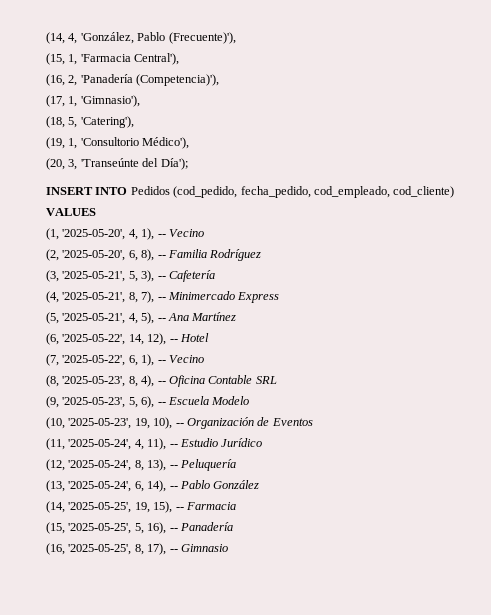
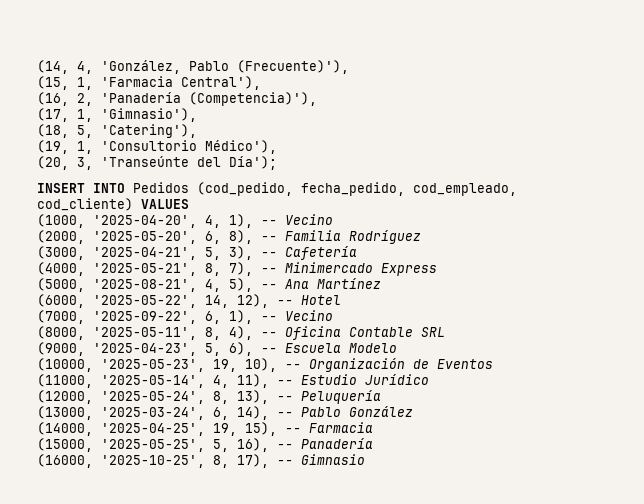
- (1, '2025-05-20', 4, 1), -- Vecino
+ (1000, '2025-04-20', 4, 1), -- Vecino
- (2, '2025-05-20', 6, 8), -- Familia Rodríguez
+ (2000, '2025-05-20', 6, 8), -- Familia Rodríguez
- (3, '2025-05-21', 5, 3), -- Cafetería
+ (3000, '2025-04-21', 5, 3), -- Cafetería
- (4, '2025-05-21', 8, 7), -- Minimercado Express
+ (4000, '2025-05-21', 8, 7), -- Minimercado Express
- (5, '2025-05-21', 4, 5), -- Ana Martínez
+ (5000, '2025-08-21', 4, 5), -- Ana Martínez
- (6, '2025-05-22', 14, 12), -- Hotel
+ (6000, '2025-05-22', 14, 12), -- Hotel
- (7, '2025-05-22', 6, 1), -- Vecino
+ (7000, '2025-09-22', 6, 1), -- Vecino
- (8, '2025-05-23', 8, 4), -- Oficina Contable SRL
+ (8000, '2025-05-11', 8, 4), -- Oficina Contable SRL
- (9, '2025-05-23', 5, 6), -- Escuela Modelo
+ (9000, '2025-04-23', 5, 6), -- Escuela Modelo
- (10, '2025-05-23', 19, 10), -- Organización de Eventos
+ (10000, '2025-05-23', 19, 10), -- Organización de Eventos
- (11, '2025-05-24', 4, 11), -- Estudio Jurídico
+ (11000, '2025-05-14', 4, 11), -- Estudio Jurídico
- (12, '2025-05-24', 8, 13), -- Peluquería
+ (12000, '2025-05-24', 8, 13), -- Peluquería
- (13, '2025-05-24', 6, 14), -- Pablo González
+ (13000, '2025-03-24', 6, 14), -- Pablo González
- (14, '2025-05-25', 19, 15), -- Farmacia
+ (14000, '2025-04-25', 19, 15), -- Farmacia
- (15, '2025-05-25', 5, 16), -- Panadería
+ (15000, '2025-05-25', 5, 16), -- Panadería
- (16, '2025-05-25', 8, 17), -- Gimnasio
+ (16000, '2025-10-25', 8, 17), -- Gimnasio

